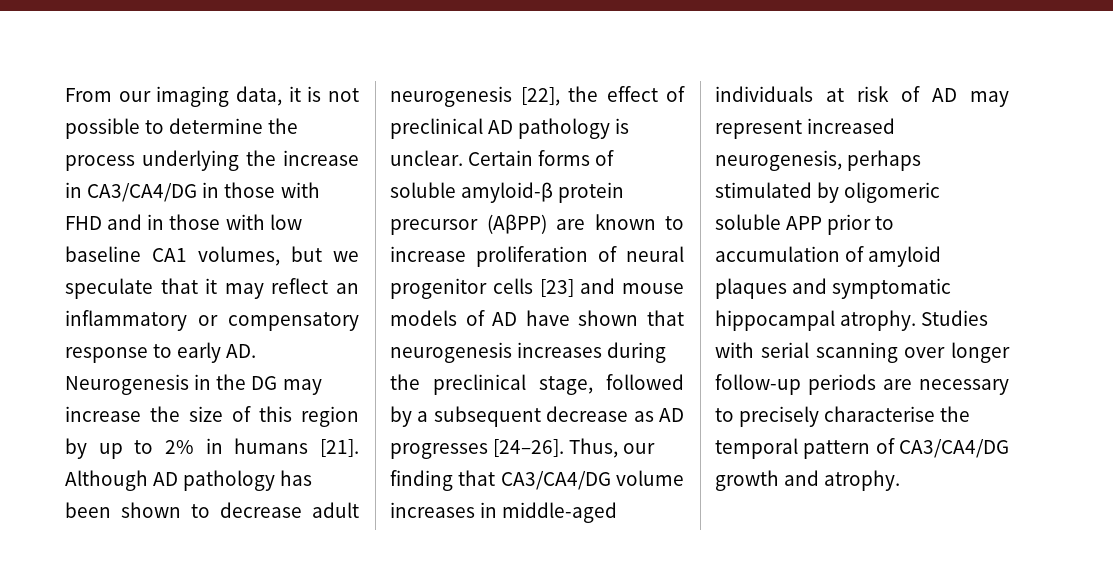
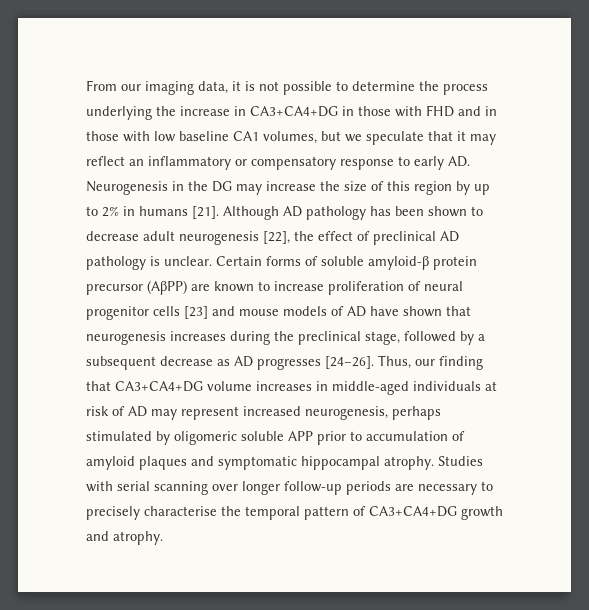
- From our imaging data, it is not possible to determine the process underlying the increase in CA3/CA4/DG in those with FHD and in those with low baseline CA1 volumes, but we speculate that it may reflect an inflammatory or compensatory response to early AD. Neurogenesis in the DG may increase the size of this region by up to 2% in humans [21].
+ From our imaging data, it is not possible to determine the process underlying the increase in CA3+CA4+DG in those with FHD and in those with low baseline CA1 volumes, but we speculate that it may reflect an inflammatory or compensatory response to early AD. Neurogenesis in the DG may increase the size of this region by up to 2% in humans [21].
- Thus, our finding that CA3/CA4/DG volume increases in middle-aged individuals at risk of AD may represent increased neurogenesis, perhaps stimulated by oligomeric soluble APP prior to accumulation of amyloid plaques and symptomatic hippocampal atrophy.
+ Thus, our finding that CA3+CA4+DG volume increases in middle-aged individuals at risk of AD may represent increased neurogenesis, perhaps stimulated by oligomeric soluble APP prior to accumulation of amyloid plaques and symptomatic hippocampal atrophy.
- Studies with serial scanning over longer follow-up periods are necessary to precisely characterise the temporal pattern of CA3/CA4/DG growth and atrophy.
+ Studies with serial scanning over longer follow-up periods are necessary to precisely characterise the temporal pattern of CA3+CA4+DG growth and atrophy.

